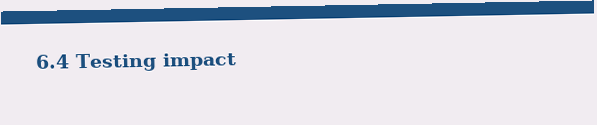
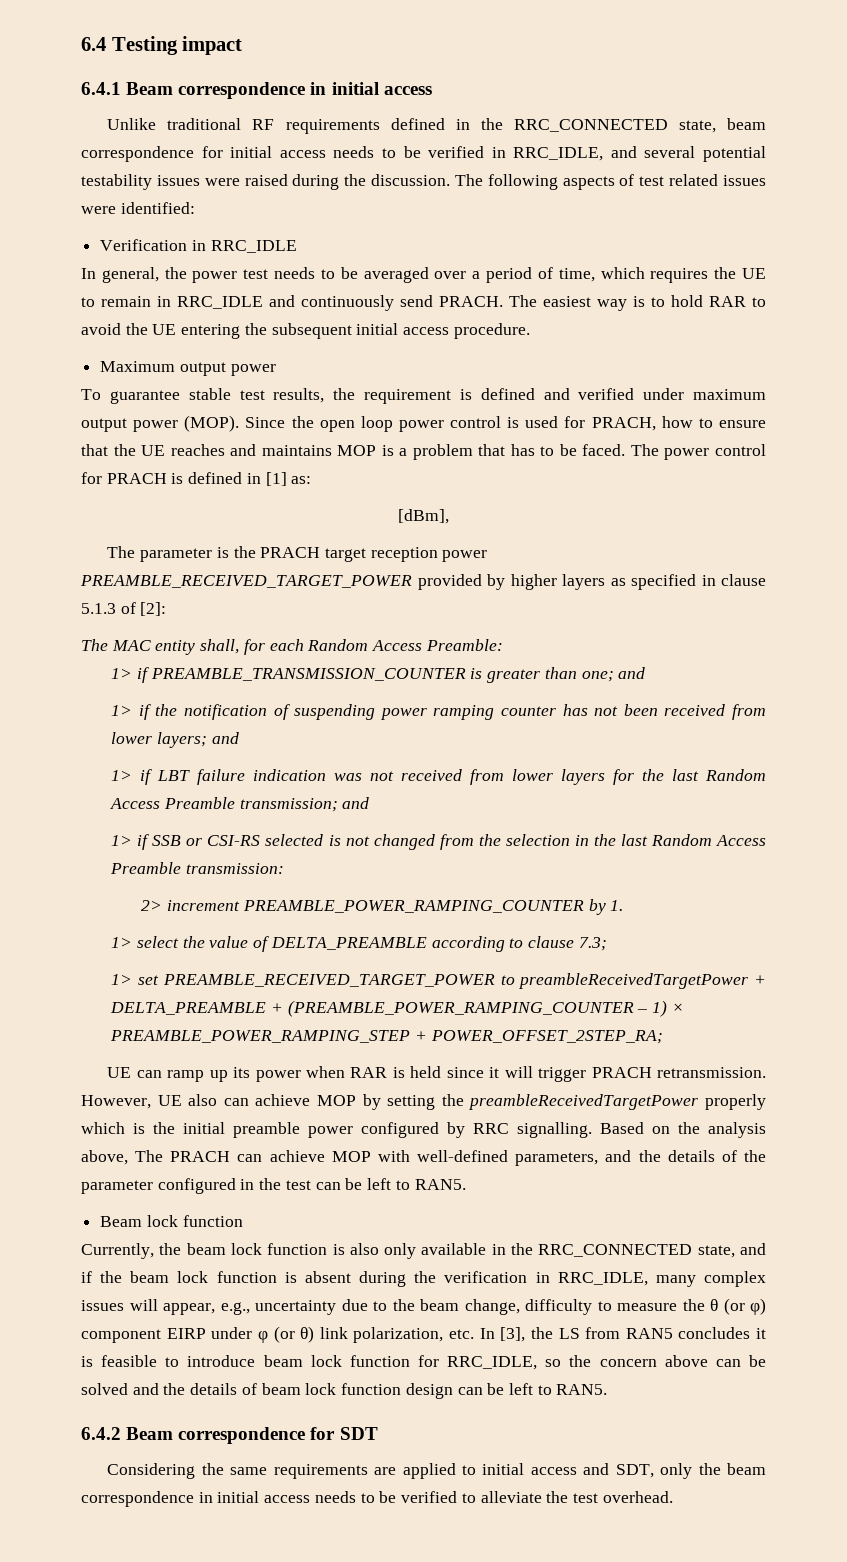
+ 6.4.1 Beam correspondence in initial access
+ Unlike traditional RF requirements defined in the RRC_CONNECTED state, beam correspondence for initial access needs to be verified in RRC_IDLE, and several potential testability issues were raised during the discussion. The following aspects of test related issues were identified:
+ Verification in RRC_IDLE
+ In general, the power test needs to be averaged over a period of time, which requires the UE to remain in RRC_IDLE and continuously send PRACH. The easiest way is to hold RAR to avoid the UE entering the subsequent initial access procedure.
+ Maximum output power
+ To guarantee stable test results, the requirement is defined and verified under maximum output power (MOP). Since the open loop power control is used for PRACH, how to ensure that the UE reaches and maintains MOP is a problem that has to be faced. The power control for PRACH is defined in [1] as:
+ [dBm],
+ The parameter is the PRACH target reception power PREAMBLE_RECEIVED_TARGET_POWER provided by higher layers as specified in clause 5.1.3 of [2]:
+ The MAC entity shall, for each Random Access Preamble:
+ 1> if PREAMBLE_TRANSMISSION_COUNTER is greater than one; and
+ 1> if the notification of suspending power ramping counter has not been received from lower layers; and
+ 1> if LBT failure indication was not received from lower layers for the last Random Access Preamble transmission; and
+ 1> if SSB or CSI-RS selected is not changed from the selection in the last Random Access Preamble transmission:
+ 2> increment PREAMBLE_POWER_RAMPING_COUNTER by 1.
+ 1> select the value of DELTA_PREAMBLE according to clause 7.3;
+ 1> set PREAMBLE_RECEIVED_TARGET_POWER to preambleReceivedTargetPower + DELTA_PREAMBLE + (PREAMBLE_POWER_RAMPING_COUNTER – 1) × PREAMBLE_POWER_RAMPING_STEP + POWER_OFFSET_2STEP_RA;
+ UE can ramp up its power when RAR is held since it will trigger PRACH retransmission. However, UE also can achieve MOP by setting the preambleReceivedTargetPower properly which is the initial preamble power configured by RRC signalling. Based on the analysis above, The PRACH can achieve MOP with well-defined parameters, and the details of the parameter configured in the test can be left to RAN5.
+ Beam lock function
+ Currently, the beam lock function is also only available in the RRC_CONNECTED state, and if the beam lock function is absent during the verification in RRC_IDLE, many complex issues will appear, e.g., uncertainty due to the beam change, difficulty to measure the θ (or φ) component EIRP under φ (or θ) link polarization, etc. In [3], the LS from RAN5 concludes it is feasible to introduce beam lock function for RRC_IDLE, so the concern above can be solved and the details of beam lock function design can be left to RAN5.
+ 6.4.2 Beam correspondence for SDT
+ Considering the same requirements are applied to initial access and SDT, only the beam correspondence in initial access needs to be verified to alleviate the test overhead.

